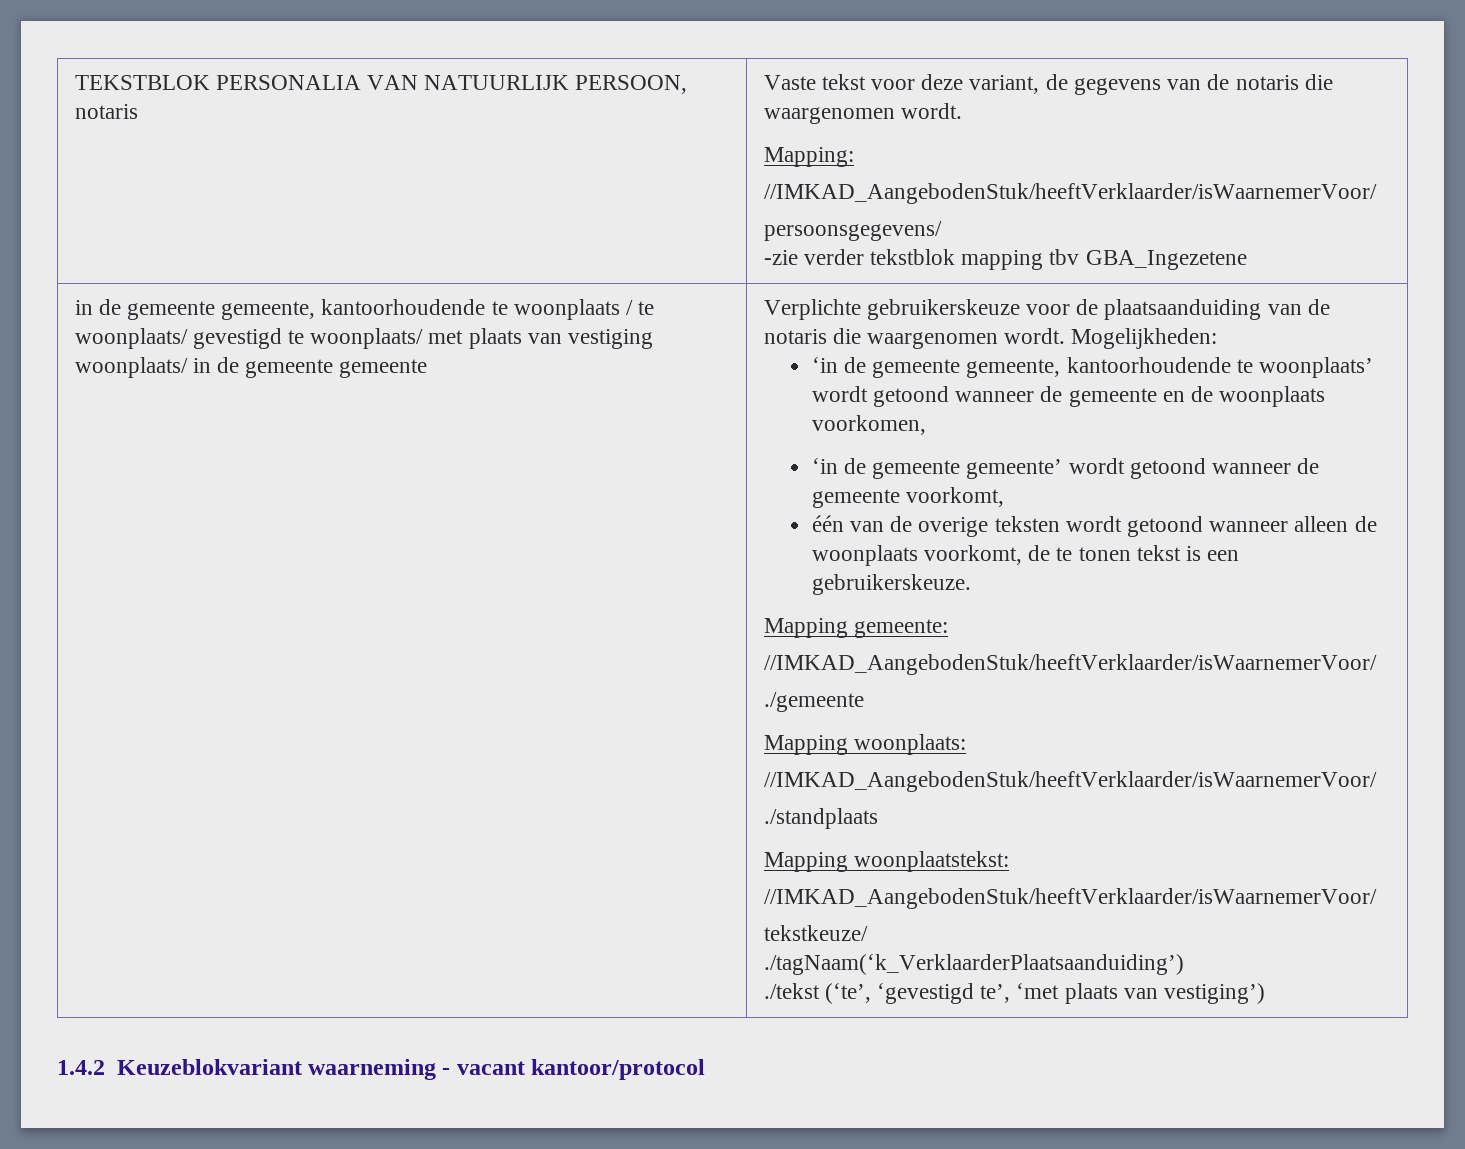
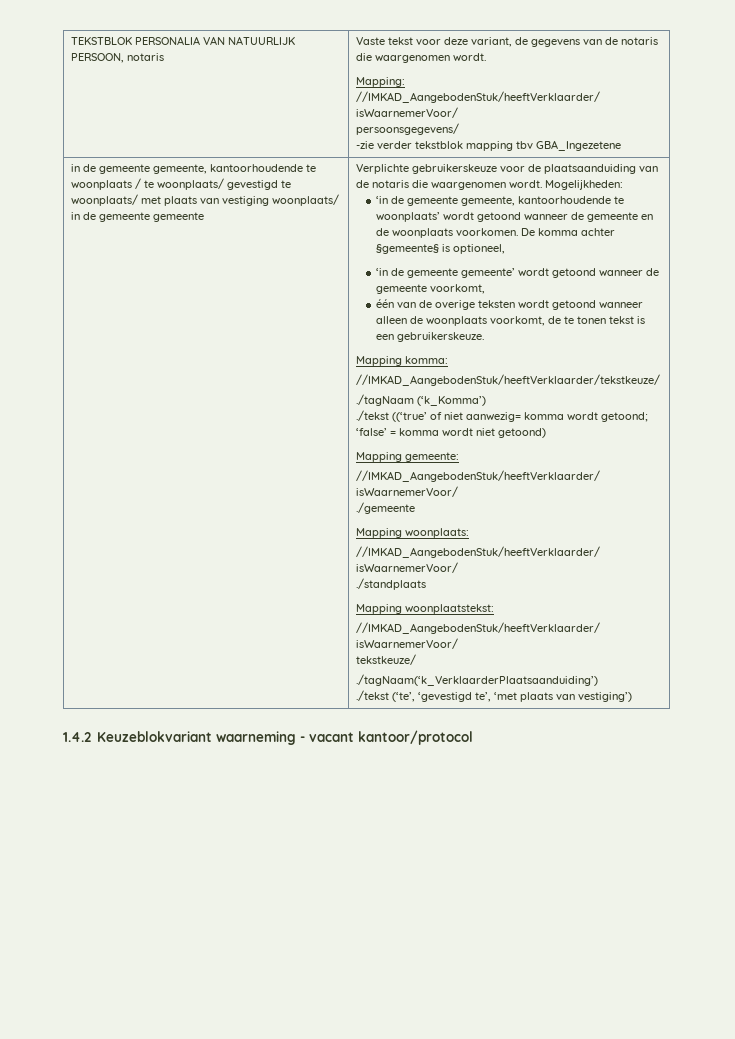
- ‘in de gemeente gemeente, kantoorhoudende te woonplaats’ wordt getoond wanneer de gemeente en de woonplaats voorkomen,
+ ‘in de gemeente gemeente, kantoorhoudende te woonplaats’ wordt getoond wanneer de gemeente en de woonplaats voorkomen. De komma achter §gemeente§ is optioneel,
+ Mapping komma:
+ //IMKAD_AangebodenStuk/heeftVerklaarder/tekstkeuze/
+ ./tagNaam (‘k_Komma’)
+ ./tekst ((‘true’ of niet aanwezig= komma wordt getoond; ‘false’ = komma wordt niet getoond)

